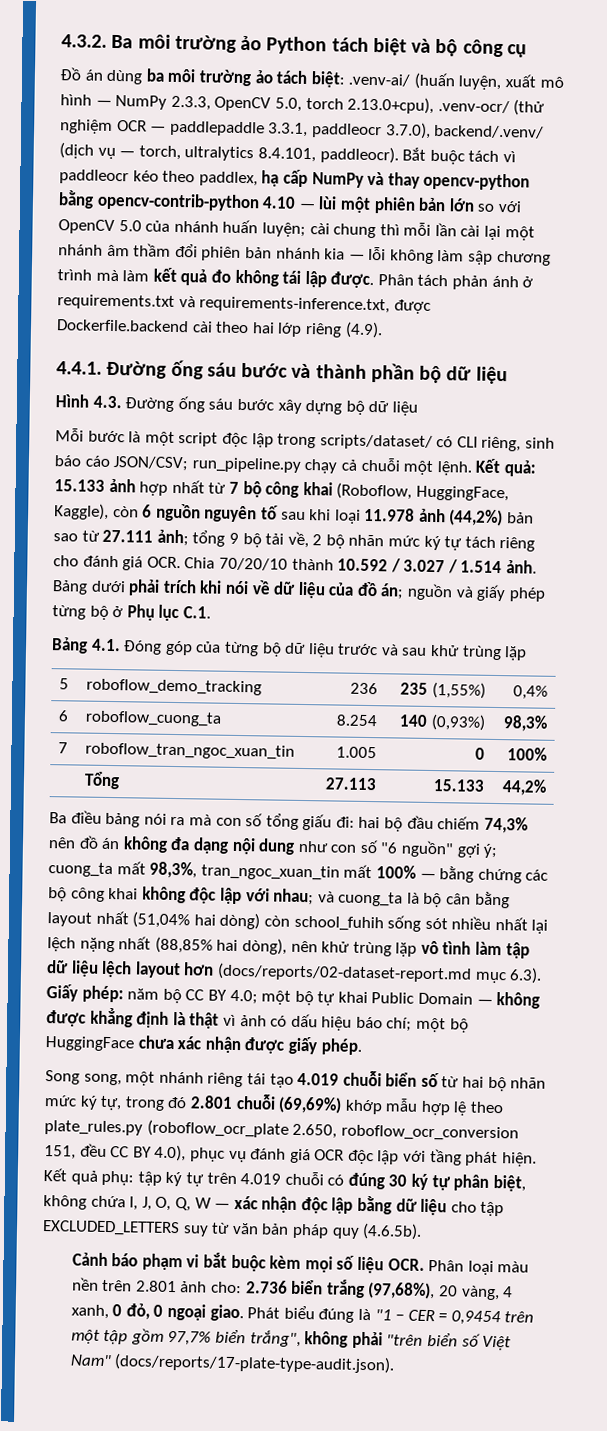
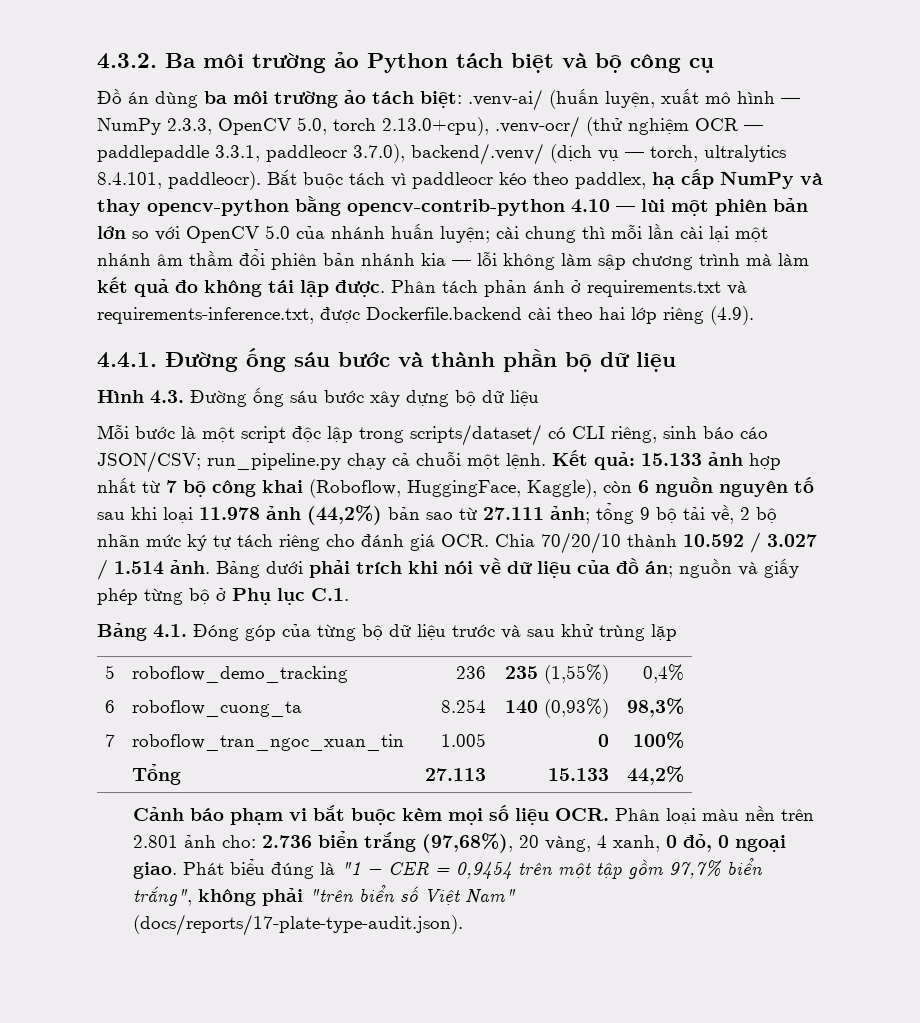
- Ba điều bảng nói ra mà con số tổng giấu đi: hai bộ đầu chiếm 74,3% nên đồ án không đa dạng nội dung như con số "6 nguồn" gợi ý; cuong_ta mất 98,3%, tran_ngoc_xuan_tin mất 100% — bằng chứng các bộ công khai không độc lập với nhau; và cuong_ta là bộ cân bằng layout nhất (51,04% hai dòng) còn school_fuhih sống sót nhiều nhất lại lệch nặng nhất (88,85% hai dòng), nên khử trùng lặp vô tình làm tập dữ liệu lệch layout hơn (docs/reports/02-dataset-report.md mục 6.3). Giấy phép: năm bộ CC BY 4.0; một bộ tự khai Public Domain — không được khẳng định là thật vì ảnh có dấu hiệu báo chí; một bộ HuggingFace chưa xác nhận được giấy phép.
- Song song, một nhánh riêng tái tạo 4.019 chuỗi biển số từ hai bộ nhãn mức ký tự, trong đó 2.801 chuỗi (69,69%) khớp mẫu hợp lệ theo plate_rules.py (roboflow_ocr_plate 2.650, roboflow_ocr_conversion 151, đều CC BY 4.0), phục vụ đánh giá OCR độc lập với tầng phát hiện. Kết quả phụ: tập ký tự trên 4.019 chuỗi có đúng 30 ký tự phân biệt, không chứa I, J, O, Q, W — xác nhận độc lập bằng dữ liệu cho tập EXCLUDED_LETTERS suy từ văn bản pháp quy (4.6.5b).

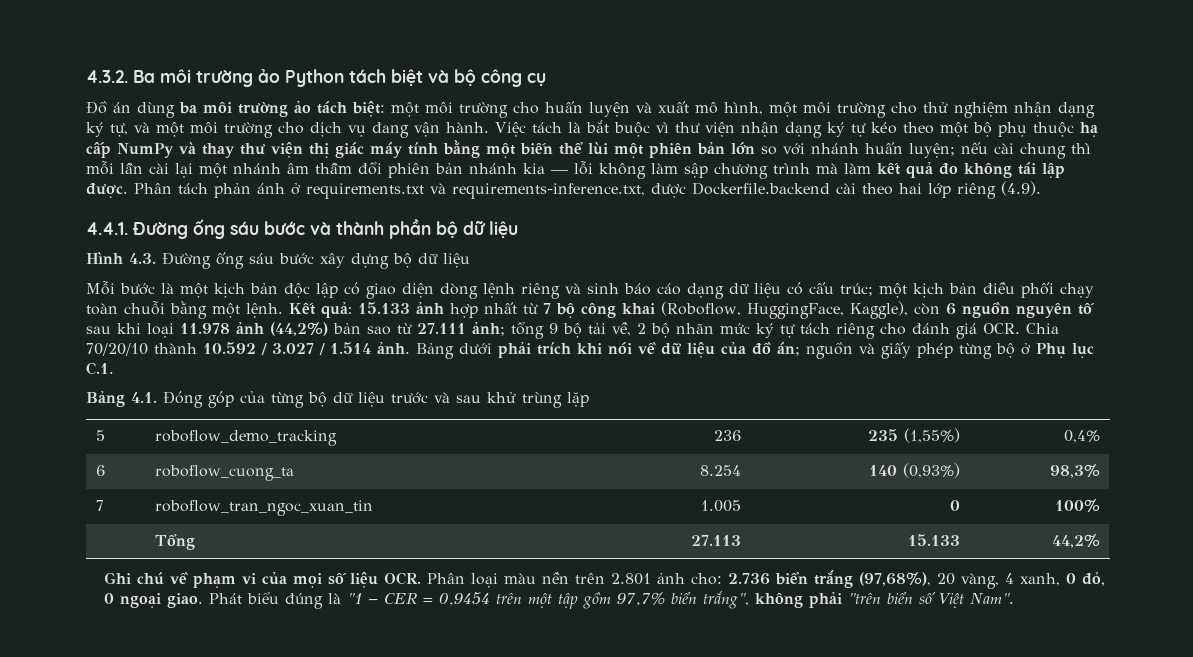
- Đồ án dùng ba môi trường ảo tách biệt: .venv-ai/ (huấn luyện, xuất mô hình — NumPy 2.3.3, OpenCV 5.0, torch 2.13.0+cpu), .venv-ocr/ (thử nghiệm OCR — paddlepaddle 3.3.1, paddleocr 3.7.0), backend/.venv/ (dịch vụ — torch, ultralytics 8.4.101, paddleocr). Bắt buộc tách vì paddleocr kéo theo paddlex, hạ cấp NumPy và thay opencv-python bằng opencv-contrib-python 4.10 — lùi một phiên bản lớn so với OpenCV 5.0 của nhánh huấn luyện; cài chung thì mỗi lần cài lại một nhánh âm thầm đổi phiên bản nhánh kia — lỗi không làm sập chương trình mà làm kết quả đo không tái lập được.
+ Đồ án dùng ba môi trường ảo tách biệt: một môi trường cho huấn luyện và xuất mô hình, một môi trường cho thử nghiệm nhận dạng ký tự, và một môi trường cho dịch vụ đang vận hành. Việc tách là bắt buộc vì thư viện nhận dạng ký tự kéo theo một bộ phụ thuộc hạ cấp NumPy và thay thư viện thị giác máy tính bằng một biến thể lùi một phiên bản lớn so với nhánh huấn luyện; nếu cài chung thì mỗi lần cài lại một nhánh âm thầm đổi phiên bản nhánh kia — lỗi không làm sập chương trình mà làm kết quả đo không tái lập được.
- Mỗi bước là một script độc lập trong scripts/dataset/ có CLI riêng, sinh báo cáo JSON/CSV; run_pipeline.py chạy cả chuỗi một lệnh.
+ Mỗi bước là một kịch bản độc lập có giao diện dòng lệnh riêng và sinh báo cáo dạng dữ liệu có cấu trúc; một kịch bản điều phối chạy toàn chuỗi bằng một lệnh.
- Cảnh báo phạm vi bắt buộc kèm mọi số liệu OCR. Phân loại màu nền trên 2.801 ảnh cho: 2.736 biển trắng (97,68%), 20 vàng, 4 xanh, 0 đỏ, 0 ngoại giao.
+ Ghi chú về phạm vi của mọi số liệu OCR. Phân loại màu nền trên 2.801 ảnh cho: 2.736 biển trắng (97,68%), 20 vàng, 4 xanh, 0 đỏ, 0 ngoại giao.
- Phát biểu đúng là "1 − CER = 0,9454 trên một tập gồm 97,7% biển trắng", không phải "trên biển số Việt Nam" (docs/reports/17-plate-type-audit.json).
+ Phát biểu đúng là "1 − CER = 0,9454 trên một tập gồm 97,7% biển trắng", không phải "trên biển số Việt Nam".

